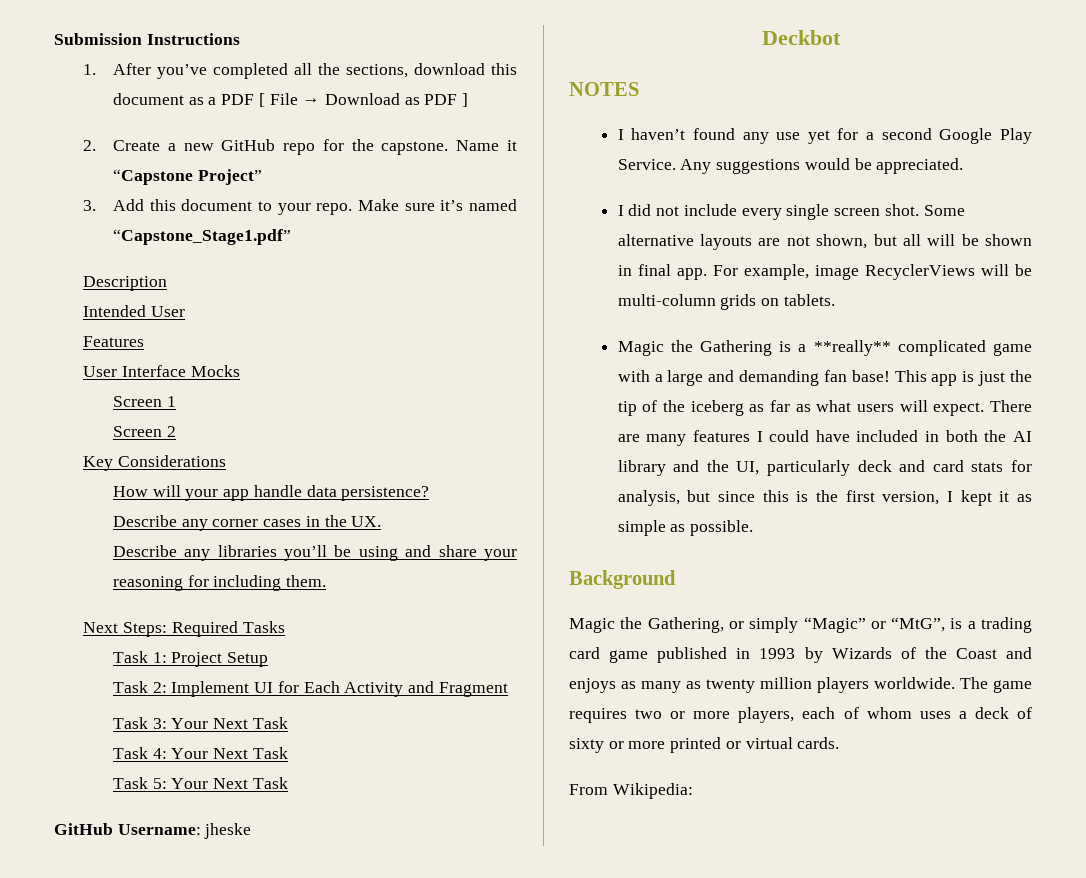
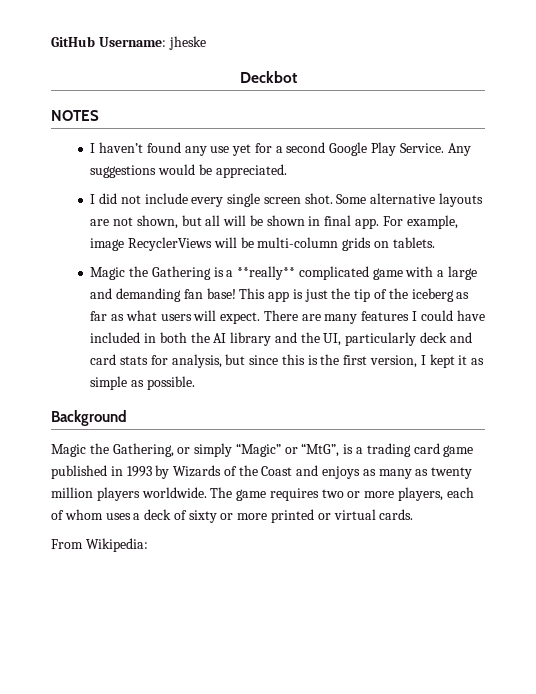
- Submission Instructions
- 1. After you’ve completed all the sections, download this document as a PDF [ File → Download as PDF ]
- 2. Create a new GitHub repo for the capstone. Name it “Capstone Project”
- 3. Add this document to your repo. Make sure it’s named “Capstone_Stage1.pdf”
- Description
- Intended User
- Features
- User Interface Mocks
- Screen 1
- Screen 2
- Key Considerations
- How will your app handle data persistence?
- Describe any corner cases in the UX.
- Describe any libraries you’ll be using and share your reasoning for including them.
- Next Steps: Required Tasks
- Task 1: Project Setup
- Task 2: Implement UI for Each Activity and Fragment
- Task 3: Your Next Task
- Task 4: Your Next Task
- Task 5: Your Next Task

